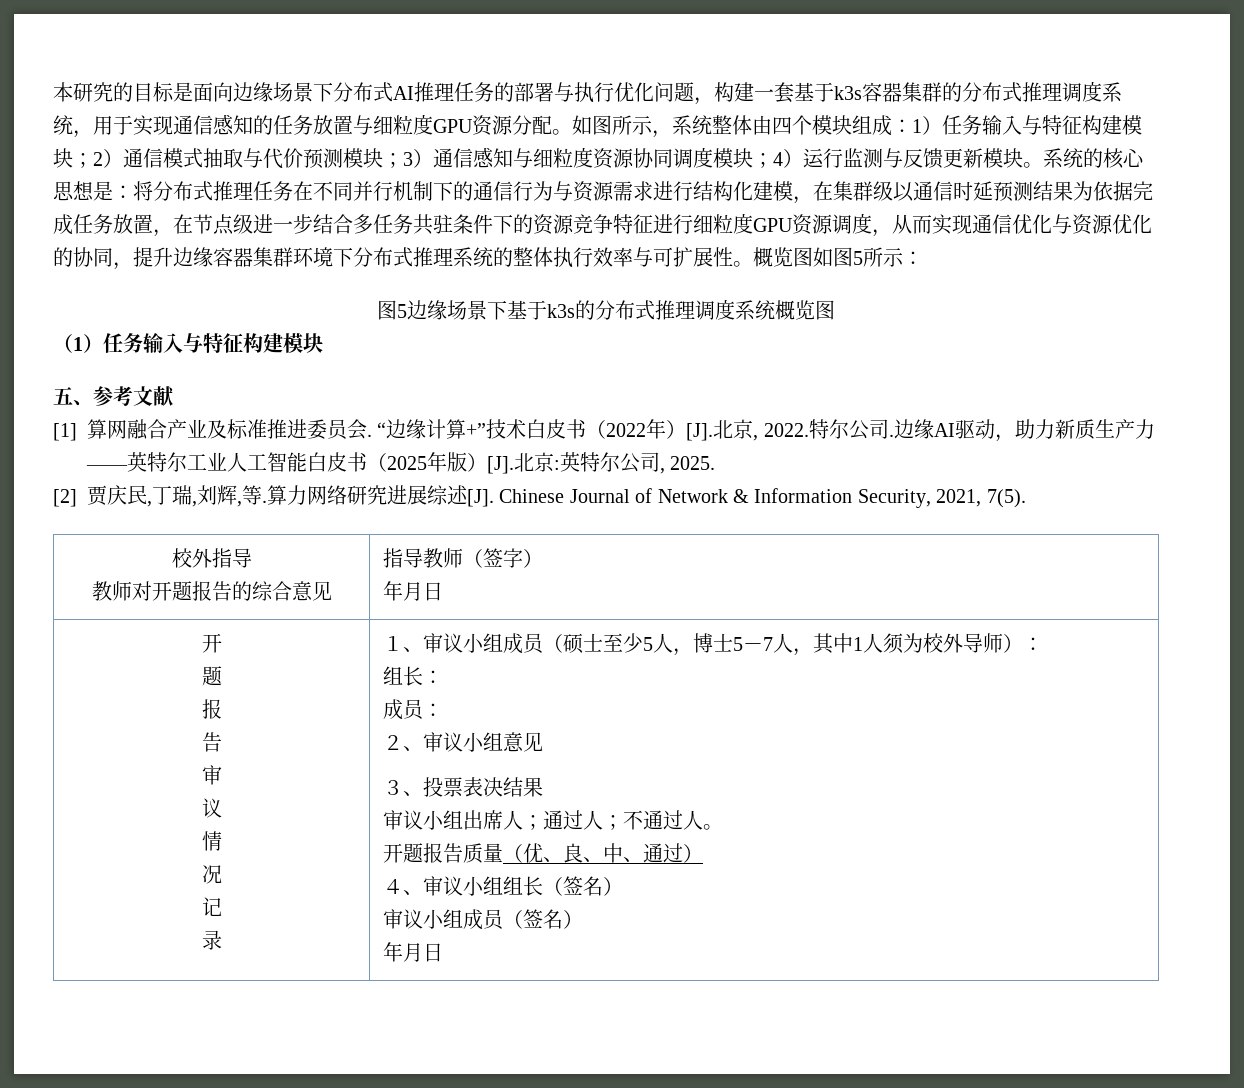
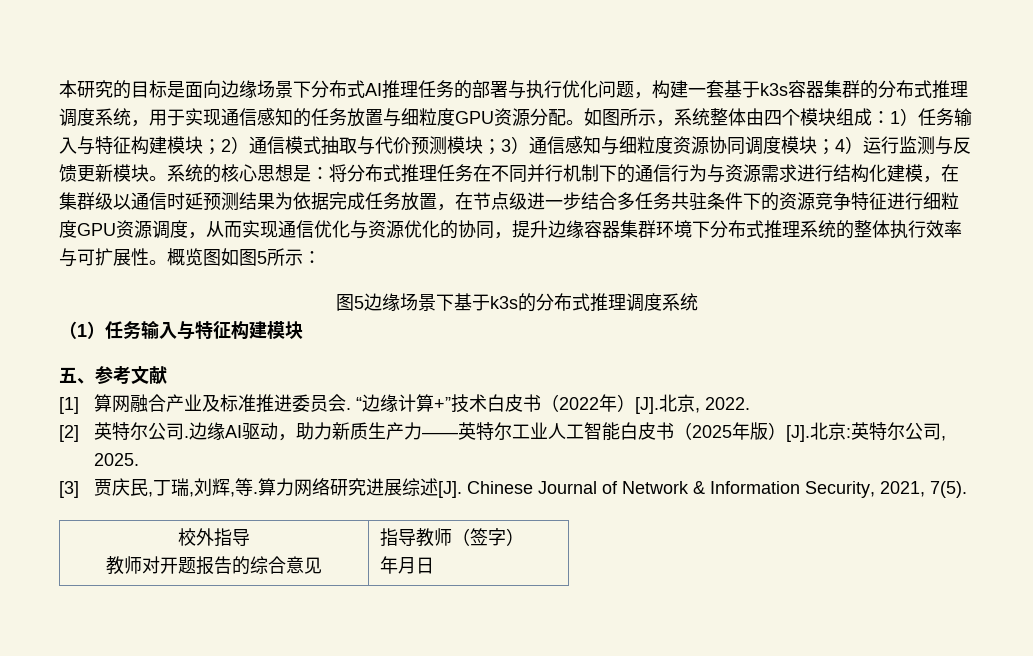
- 图5边缘场景下基于k3s的分布式推理调度系统概览图
+ 图5边缘场景下基于k3s的分布式推理调度系统
- “边缘计算+”技术白皮书（2022年）[J].北京, 2022.特尔公司.
+ “边缘计算+”技术白皮书（2022年）[J].北京, 2022.
+ [2]英特尔公司.
- [2]贾庆民,丁瑞,刘辉,等.
+ [3]贾庆民,丁瑞,刘辉,等.
  校外指导
  教师对开题报告的综合意见 | 指导教师（签字）
- 年月日
- 开
- 题
- 报
- 告
- 审
- 议
- 情
- 况
- 记
- 录 | １、审议小组成员（硕士至少5人，博士5－7人，其中1人须为校外导师）：
- 组长：
- 成员：
- ２、审议小组意见
- ３、投票表决结果
- 审议小组出席人；通过人；不通过人。
- 开题报告质量（优、良、中、通过）
- ４、审议小组组长（签名）
- 审议小组成员（签名）

